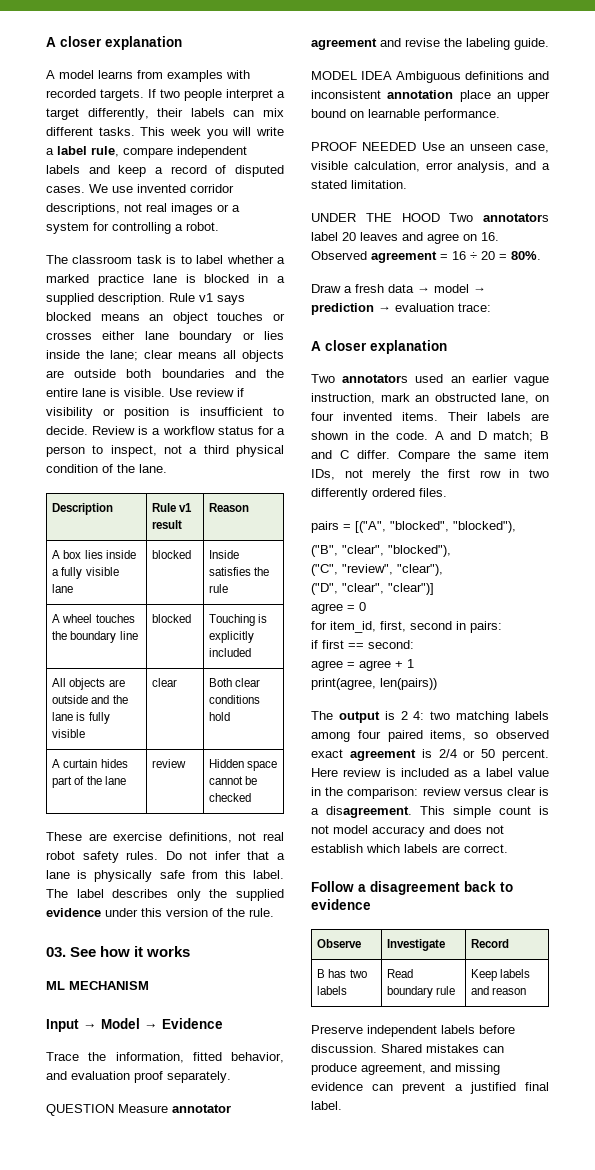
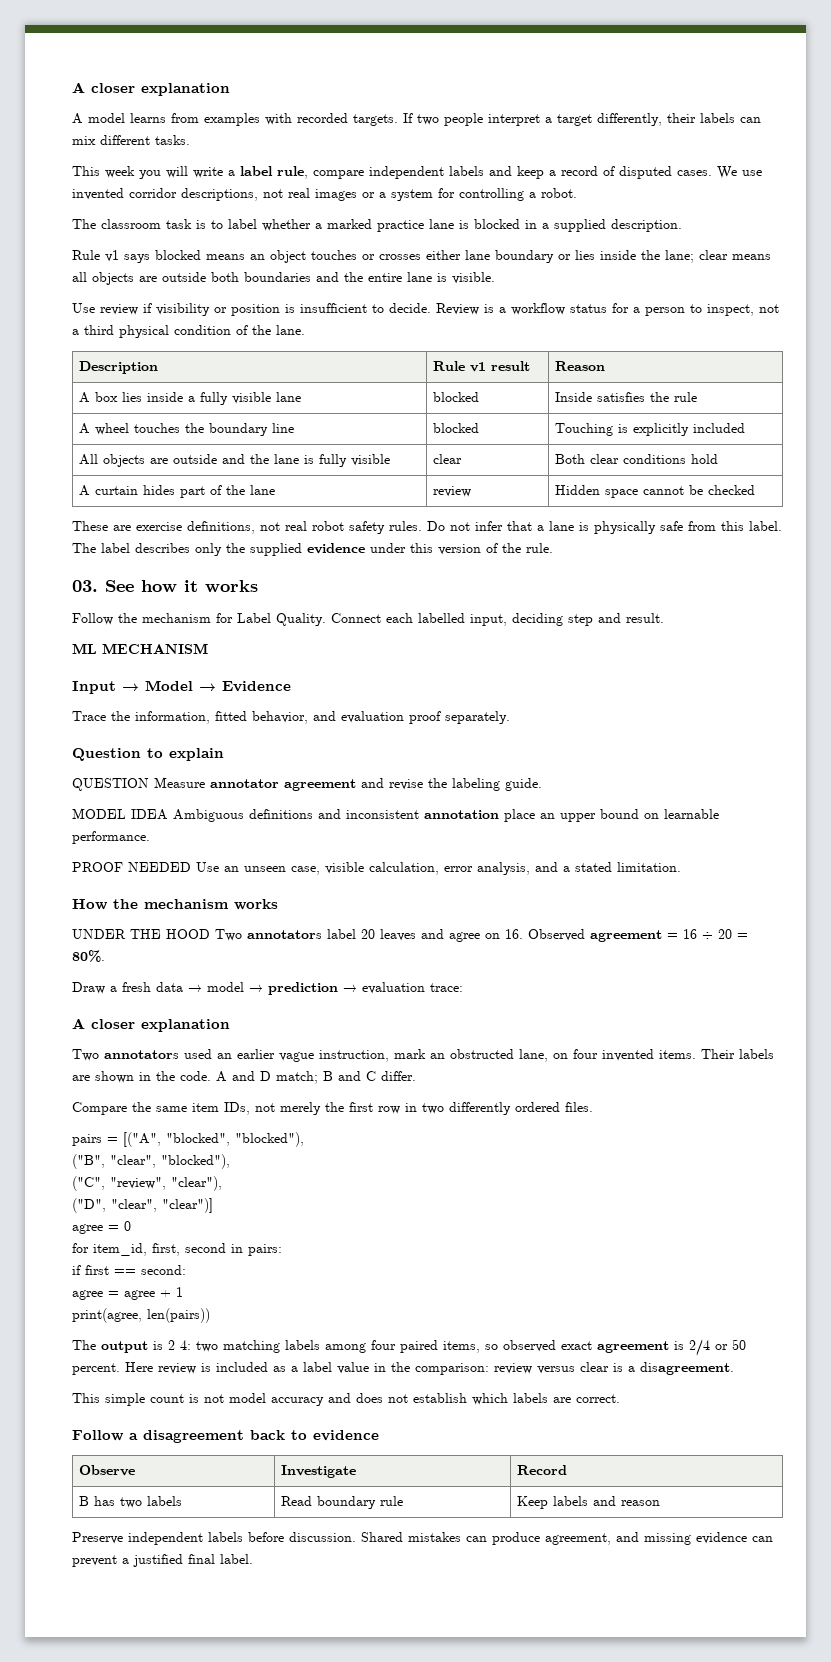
- If two people interpret a target differently, their labels can mix different tasks. This week you will write a label rule, compare independent labels and keep a record of disputed cases.
+ If two people interpret a target differently, their labels can mix different tasks.
+ This week you will write a label rule, compare independent labels and keep a record of disputed cases.
- The classroom task is to label whether a marked practice lane is blocked in a supplied description. Rule v1 says blocked means an object touches or crosses either lane boundary or lies inside the lane; clear means all objects are outside both boundaries and the entire lane is visible. Use review if visibility or position is insufficient to decide.
+ The classroom task is to label whether a marked practice lane is blocked in a supplied description.
+ Rule v1 says blocked means an object touches or crosses either lane boundary or lies inside the lane; clear means all objects are outside both boundaries and the entire lane is visible.
+ Use review if visibility or position is insufficient to decide.
+ Follow the mechanism for Label Quality. Connect each labelled input, deciding step and result.
+ Question to explain
+ How the mechanism works
- A and D match; B and C differ. Compare the same item IDs, not merely the first row in two differently ordered files.
+ A and D match; B and C differ.
+ Compare the same item IDs, not merely the first row in two differently ordered files.
- Here review is included as a label value in the comparison: review versus clear is a disagreement. This simple count is not model accuracy and does not establish which labels are correct.
+ Here review is included as a label value in the comparison: review versus clear is a disagreement.
+ This simple count is not model accuracy and does not establish which labels are correct.

